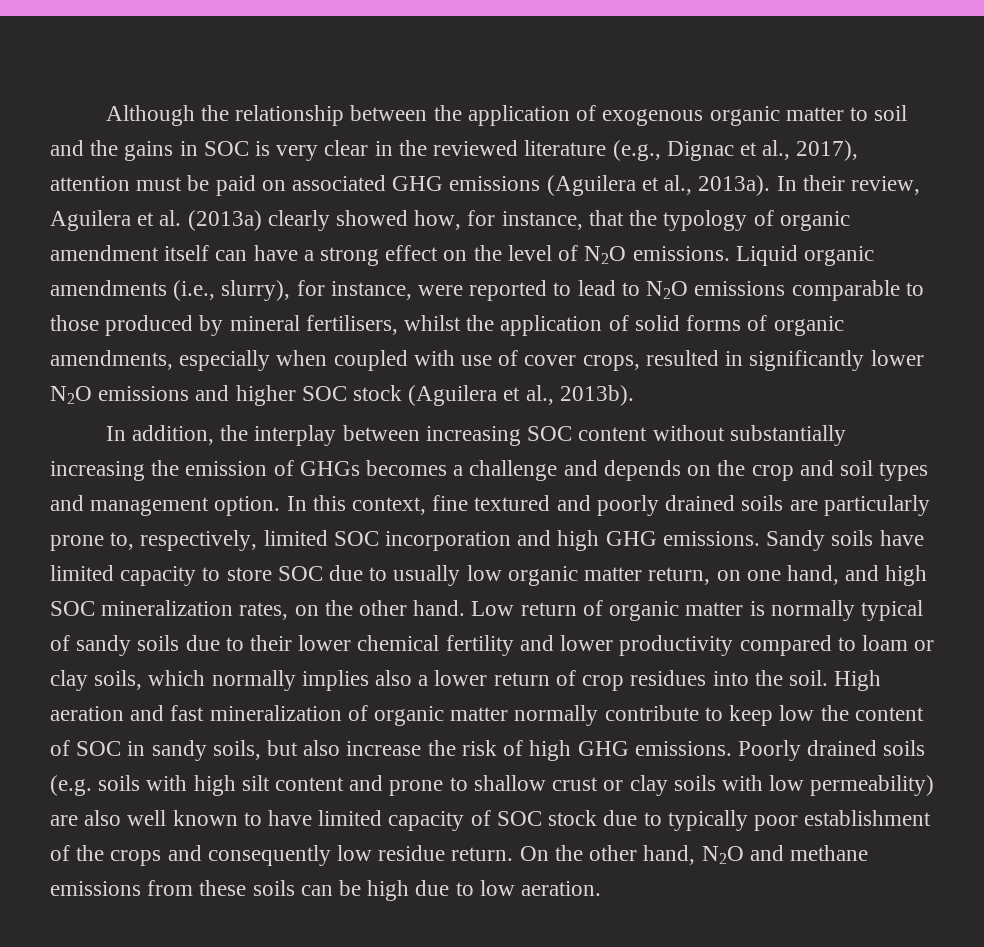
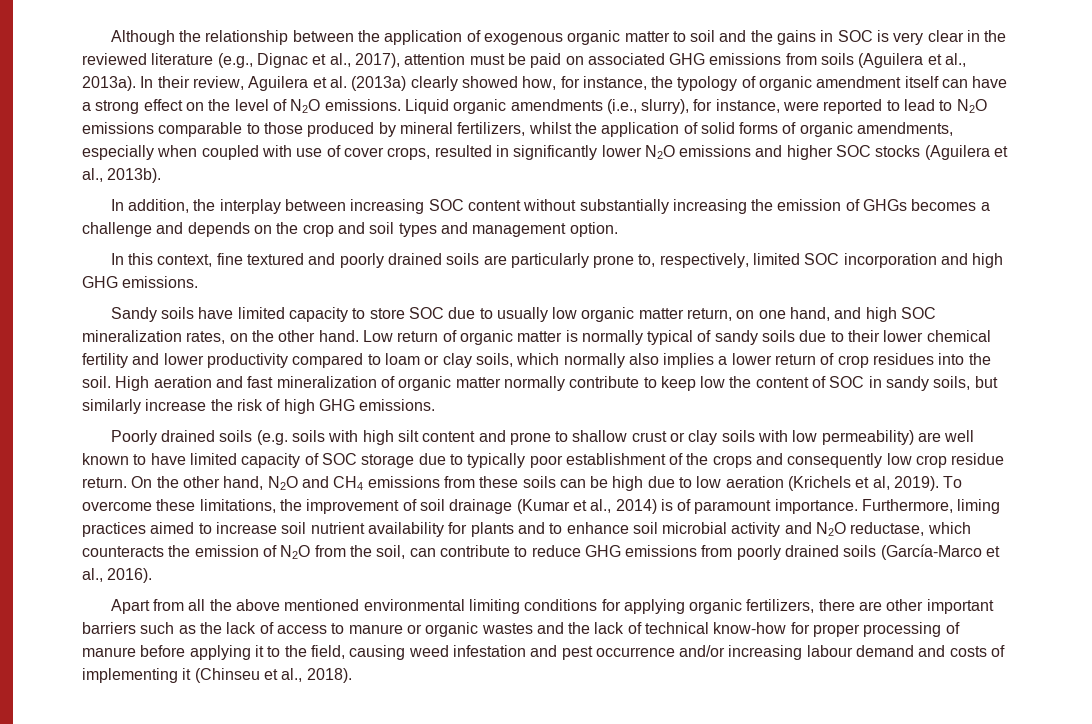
- Although the relationship between the application of exogenous organic matter to soil and the gains in SOC is very clear in the reviewed literature (e.g., Dignac et al., 2017), attention must be paid on associated GHG emissions (Aguilera et al., 2013a).
+ Although the relationship between the application of exogenous organic matter to soil and the gains in SOC is very clear in the reviewed literature (e.g., Dignac et al., 2017), attention must be paid on associated GHG emissions from soils (Aguilera et al., 2013a).
- In their review, Aguilera et al. (2013a) clearly showed how, for instance, that the typology of organic amendment itself can have a strong effect on the level of N2O emissions.
+ In their review, Aguilera et al. (2013a) clearly showed how, for instance, the typology of organic amendment itself can have a strong effect on the level of N2O emissions.
- Liquid organic amendments (i.e., slurry), for instance, were reported to lead to N2O emissions comparable to those produced by mineral fertilisers, whilst the application of solid forms of organic amendments, especially when coupled with use of cover crops, resulted in significantly lower N2O emissions and higher SOC stock (Aguilera et al., 2013b).
+ Liquid organic amendments (i.e., slurry), for instance, were reported to lead to N2O emissions comparable to those produced by mineral fertilizers, whilst the application of solid forms of organic amendments, especially when coupled with use of cover crops, resulted in significantly lower N2O emissions and higher SOC stocks (Aguilera et al., 2013b).
- In addition, the interplay between increasing SOC content without substantially increasing the emission of GHGs becomes a challenge and depends on the crop and soil types and management option. In this context, fine textured and poorly drained soils are particularly prone to, respectively, limited SOC incorporation and high GHG emissions. Sandy soils have limited capacity to store SOC due to usually low organic matter return, on one hand, and high SOC mineralization rates, on the other hand.
+ In addition, the interplay between increasing SOC content without substantially increasing the emission of GHGs becomes a challenge and depends on the crop and soil types and management option.
+ In this context, fine textured and poorly drained soils are particularly prone to, respectively, limited SOC incorporation and high GHG emissions.
+ Sandy soils have limited capacity to store SOC due to usually low organic matter return, on one hand, and high SOC mineralization rates, on the other hand.
- Low return of organic matter is normally typical of sandy soils due to their lower chemical fertility and lower productivity compared to loam or clay soils, which normally implies also a lower return of crop residues into the soil.
+ Low return of organic matter is normally typical of sandy soils due to their lower chemical fertility and lower productivity compared to loam or clay soils, which normally also implies a lower return of crop residues into the soil.
- High aeration and fast mineralization of organic matter normally contribute to keep low the content of SOC in sandy soils, but also increase the risk of high GHG emissions. Poorly drained soils (e.g. soils with high silt content and prone to shallow crust or clay soils with low permeability) are also well known to have limited capacity of SOC stock due to typically poor establishment of the crops and consequently low residue return.
+ High aeration and fast mineralization of organic matter normally contribute to keep low the content of SOC in sandy soils, but similarly increase the risk of high GHG emissions.
+ Poorly drained soils (e.g. soils with high silt content and prone to shallow crust or clay soils with low permeability) are well known to have limited capacity of SOC storage due to typically poor establishment of the crops and consequently low crop residue return.
- On the other hand, N2O and methane emissions from these soils can be high due to low aeration.
+ On the other hand, N2O and CH4 emissions from these soils can be high due to low aeration (Krichels et al, 2019). To overcome these limitations, the improvement of soil drainage (Kumar et al., 2014) is of paramount importance. Furthermore, liming practices aimed to increase soil nutrient availability for plants and to enhance soil microbial activity and N2O reductase, which counteracts the emission of N2O from the soil, can contribute to reduce GHG emissions from poorly drained soils (García-Marco et al., 2016).
+ Apart from all the above mentioned environmental limiting conditions for applying organic fertilizers, there are other important barriers such as the lack of access to manure or organic wastes and the lack of technical know-how for proper processing of manure before applying it to the field, causing weed infestation and pest occurrence and/or increasing labour demand and costs of implementing it (Chinseu et al., 2018).

